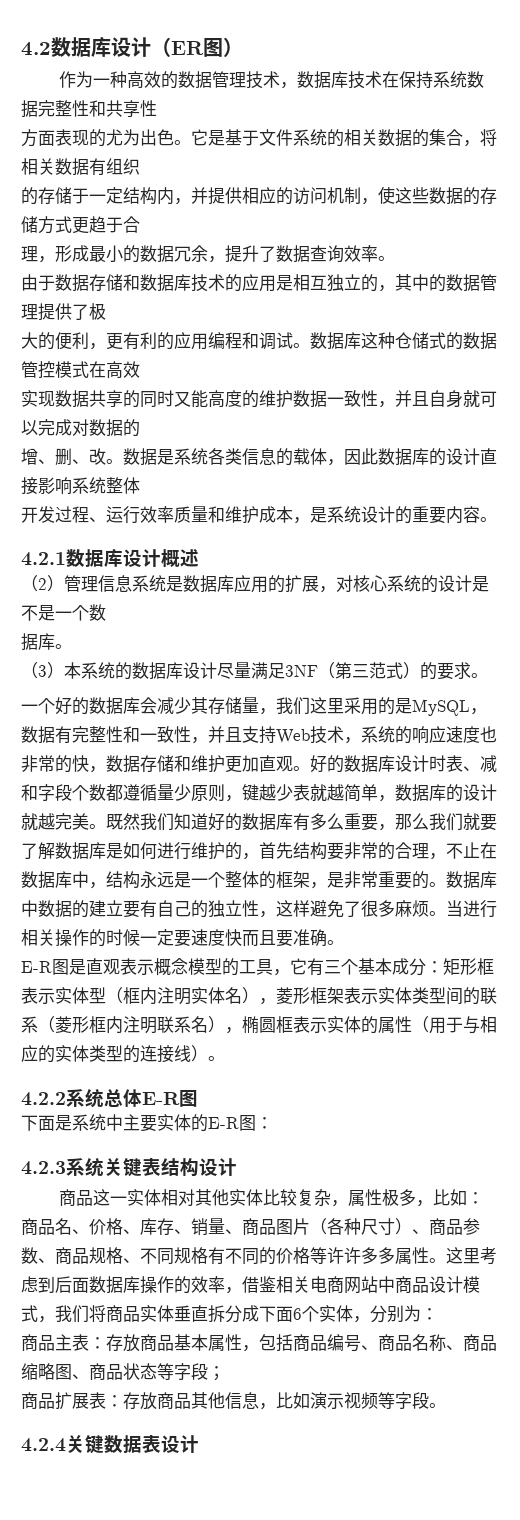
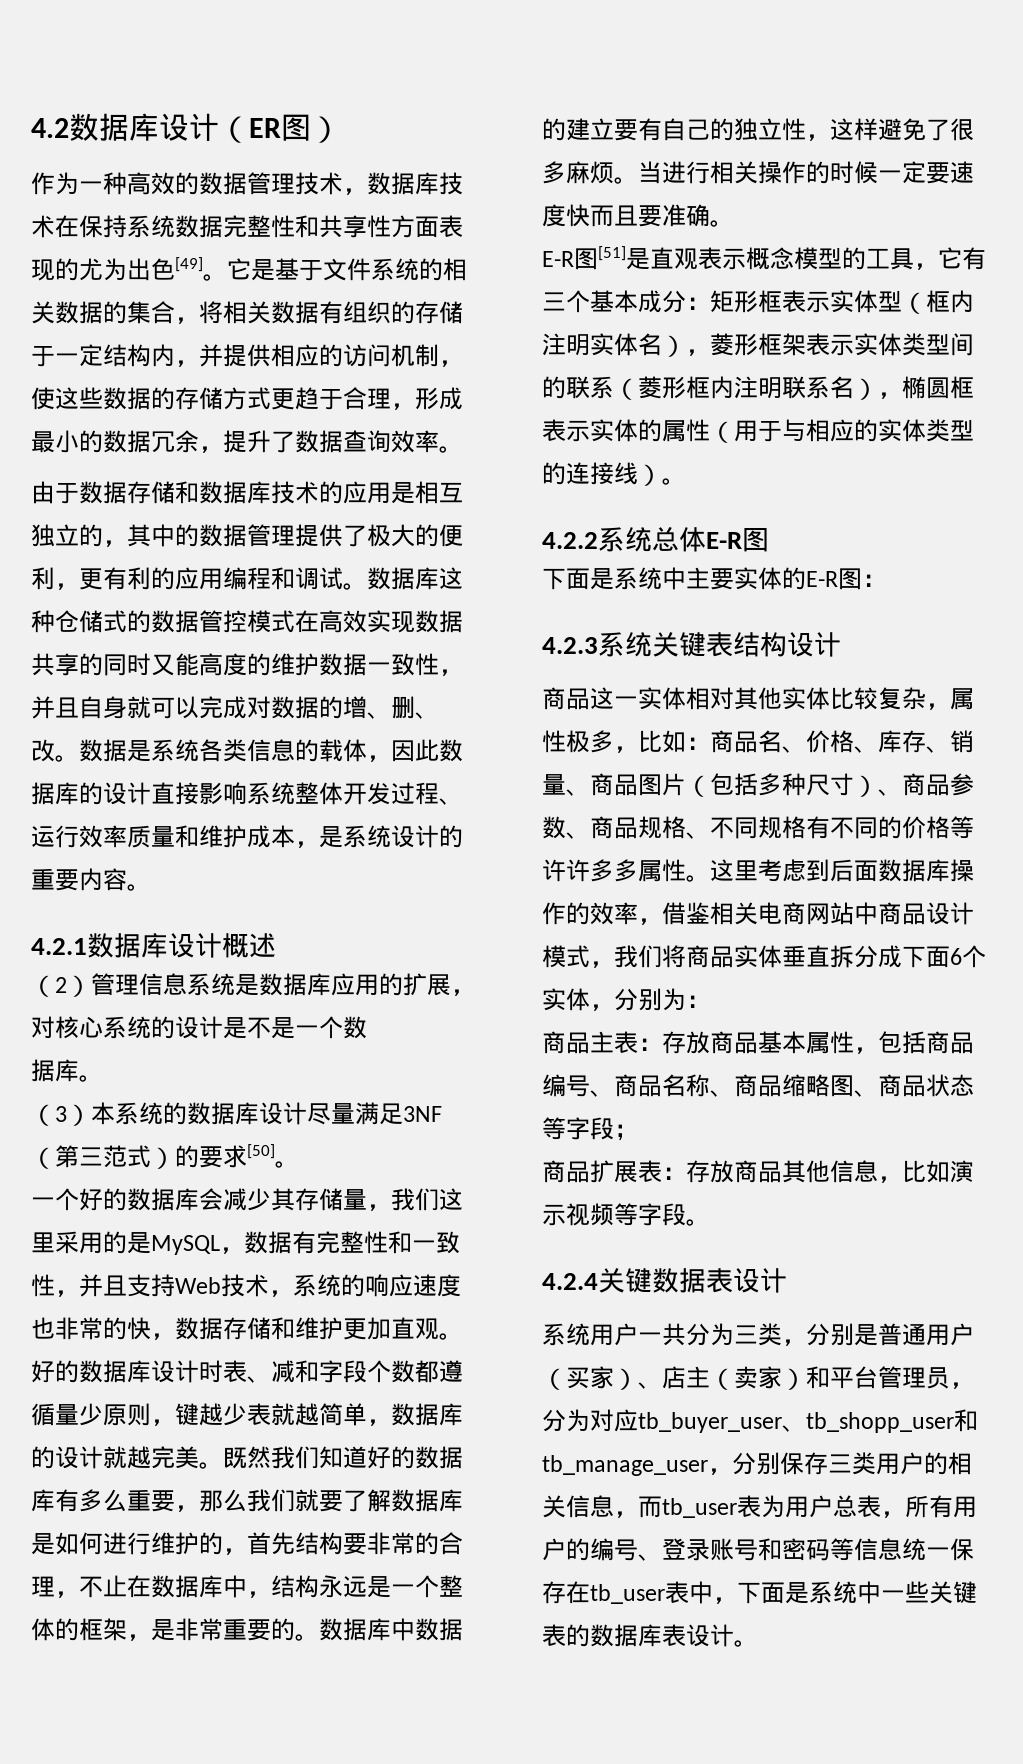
- 作为一种高效的数据管理技术，数据库技术在保持系统数据完整性和共享性
- 方面表现的尤为出色。
+ 作为一种高效的数据管理技术，数据库技术在保持系统数据完整性和共享性方面表现的尤为出色[49]。
- 它是基于文件系统的相关数据的集合，将相关数据有组织
- 的存储于一定结构内，并提供相应的访问机制，使这些数据的存储方式更趋于合
- 理，形成最小的数据冗余，提升了数据查询效率。
+ 它是基于文件系统的相关数据的集合，将相关数据有组织的存储于一定结构内，并提供相应的访问机制，使这些数据的存储方式更趋于合理，形成最小的数据冗余，提升了数据查询效率。
- 由于数据存储和数据库技术的应用是相互独立的，其中的数据管理提供了极
- 大的便利，更有利的应用编程和调试。
+ 由于数据存储和数据库技术的应用是相互独立的，其中的数据管理提供了极大的便利，更有利的应用编程和调试。
- 数据库这种仓储式的数据管控模式在高效
- 实现数据共享的同时又能高度的维护数据一致性，并且自身就可以完成对数据的
- 增、删、改。
+ 数据库这种仓储式的数据管控模式在高效实现数据共享的同时又能高度的维护数据一致性，并且自身就可以完成对数据的增、删、改。
- 数据是系统各类信息的载体，因此数据库的设计直接影响系统整体
- 开发过程、运行效率质量和维护成本，是系统设计的重要内容。
+ 数据是系统各类信息的载体，因此数据库的设计直接影响系统整体开发过程、运行效率质量和维护成本，是系统设计的重要内容。
- （3）本系统的数据库设计尽量满足3NF（第三范式）的要求。
+ （3）本系统的数据库设计尽量满足3NF（第三范式）的要求[50]。
- E-R图是直观表示概念模型的工具，它有三个基本成分：矩形框表示实体型（框内注明实体名），菱形框架表示实体类型间的联系（菱形框内注明联系名），椭圆框表示实体的属性（用于与相应的实体类型的连接线）。
+ E-R图[51]是直观表示概念模型的工具，它有三个基本成分：矩形框表示实体型（框内注明实体名），菱形框架表示实体类型间的联系（菱形框内注明联系名），椭圆框表示实体的属性（用于与相应的实体类型的连接线）。
- 商品这一实体相对其他实体比较复杂，属性极多，比如：商品名、价格、库存、销量、商品图片（各种尺寸）、商品参数、商品规格、不同规格有不同的价格等许许多多属性。
+ 商品这一实体相对其他实体比较复杂，属性极多，比如：商品名、价格、库存、销量、商品图片（包括多种尺寸）、商品参数、商品规格、不同规格有不同的价格等许许多多属性。
+ 系统用户一共分为三类，分别是普通用户（买家）、店主（卖家）和平台管理员，分为对应tb_buyer_user、tb_shopp_user和tb_manage_user，分别保存三类用户的相关信息，而tb_user表为用户总表，所有用户的编号、登录账号和密码等信息统一保存在tb_user表中，下面是系统中一些关键表的数据库表设计。

